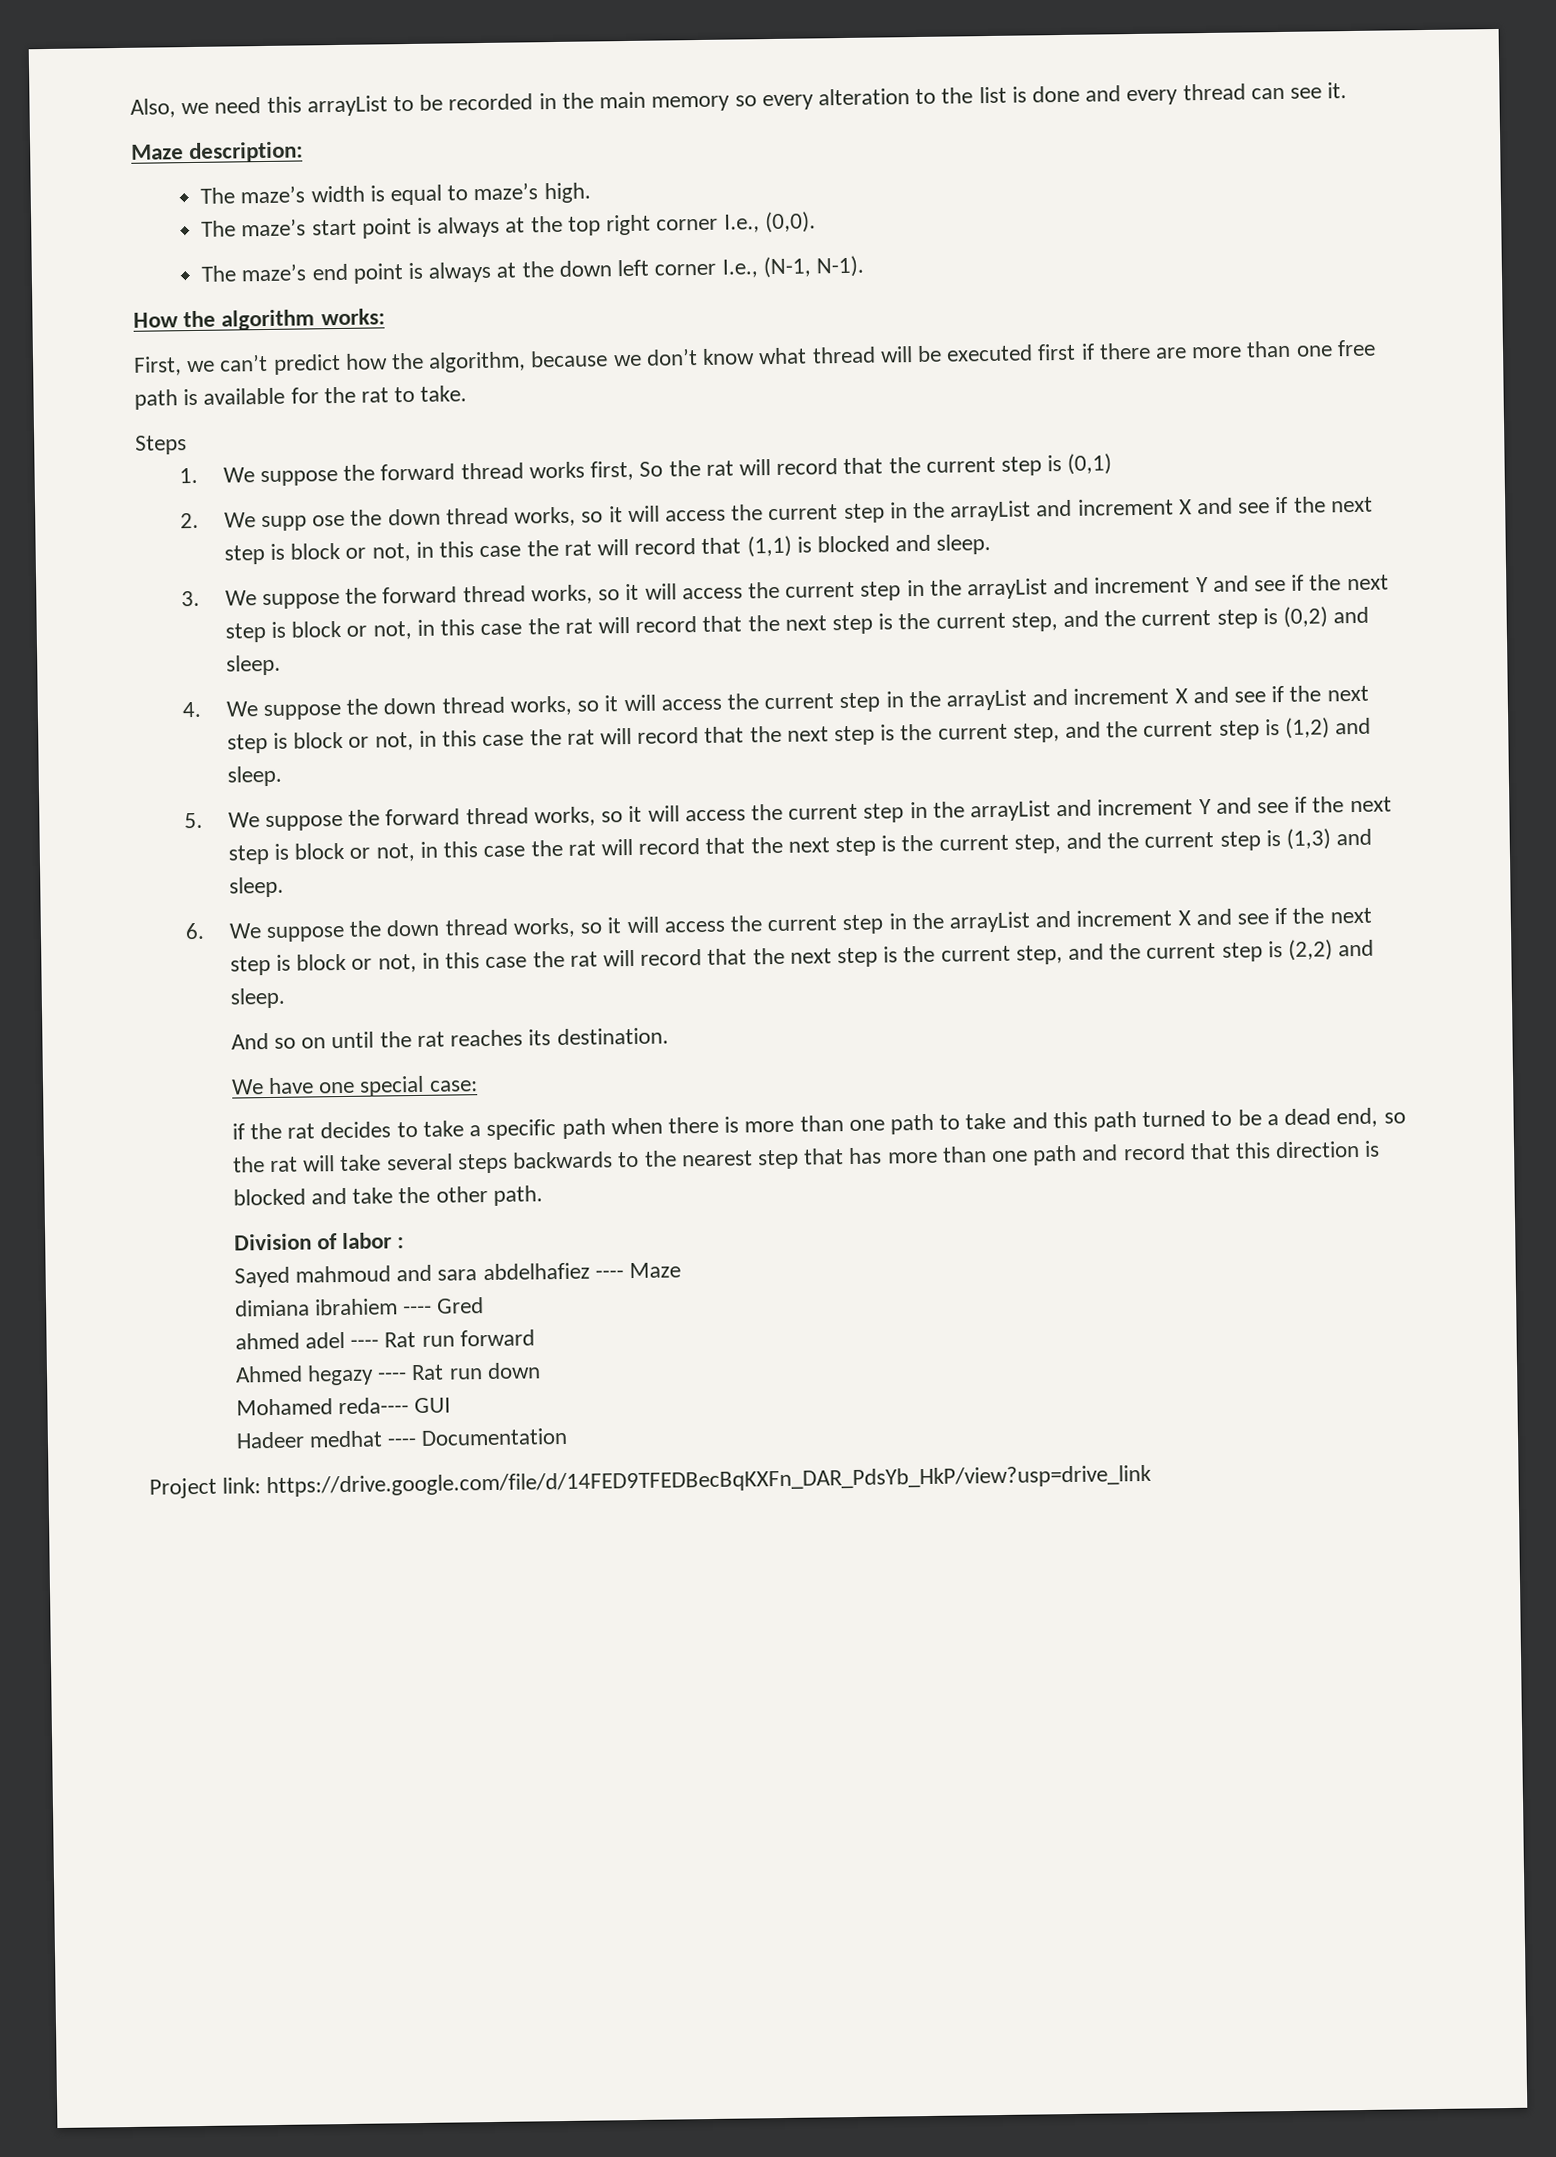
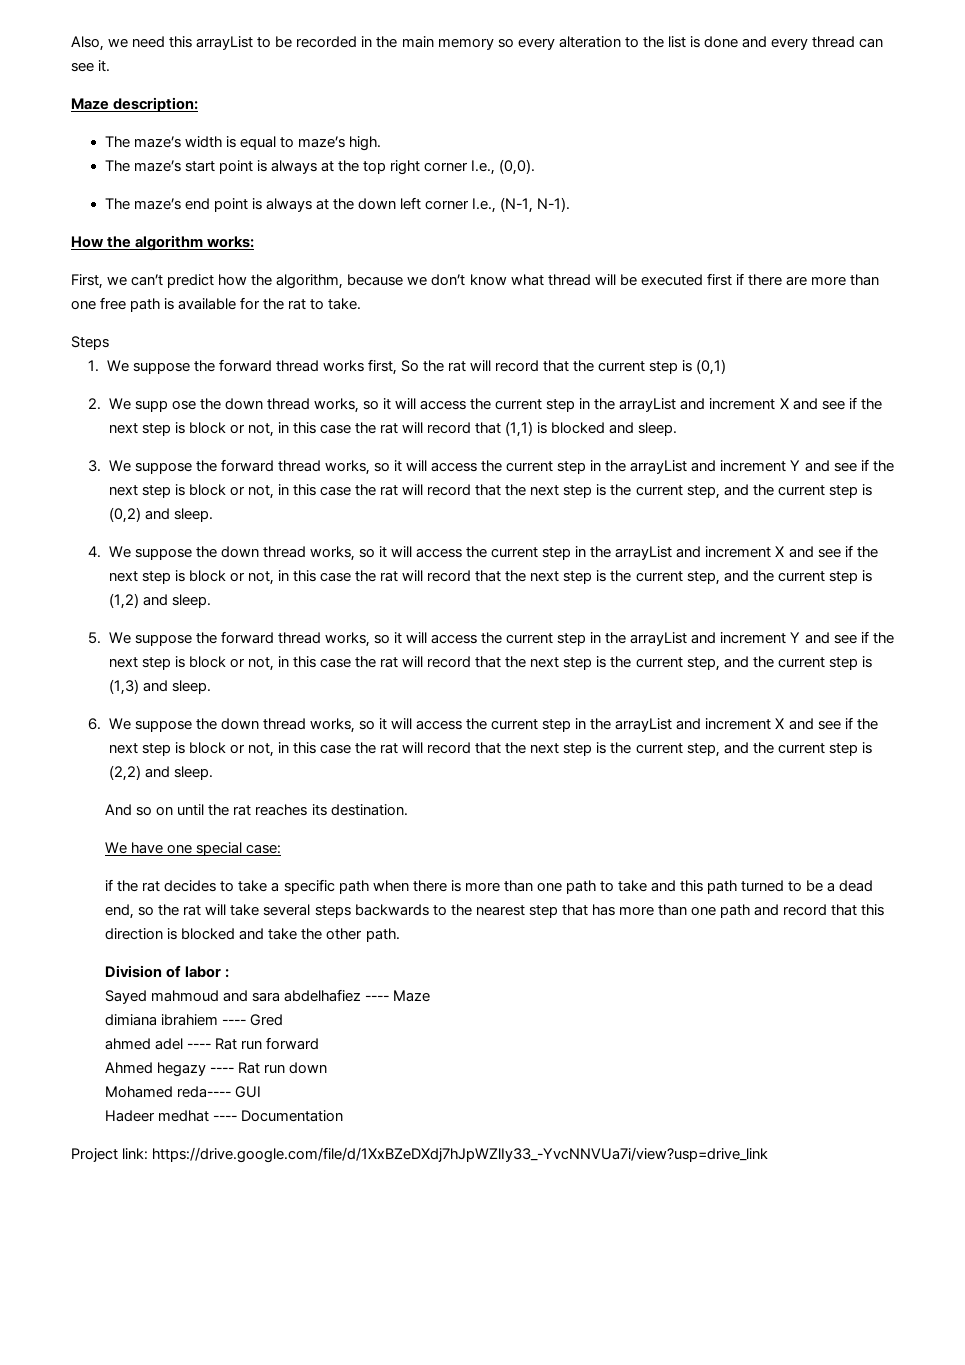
- Project link: https://drive.google.com/file/d/14FED9TFEDBecBqKXFn_DAR_PdsYb_HkP/view?usp=drive_link
+ Project link: https://drive.google.com/file/d/1XxBZeDXdj7hJpWZlIy33_-YvcNNVUa7i/view?usp=drive_link

